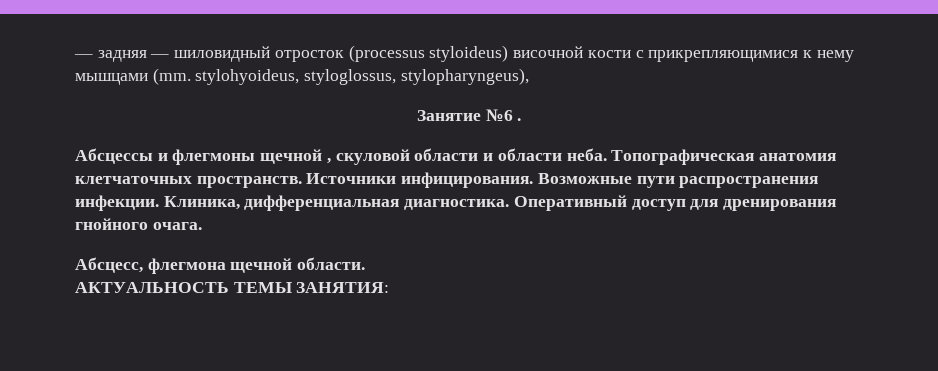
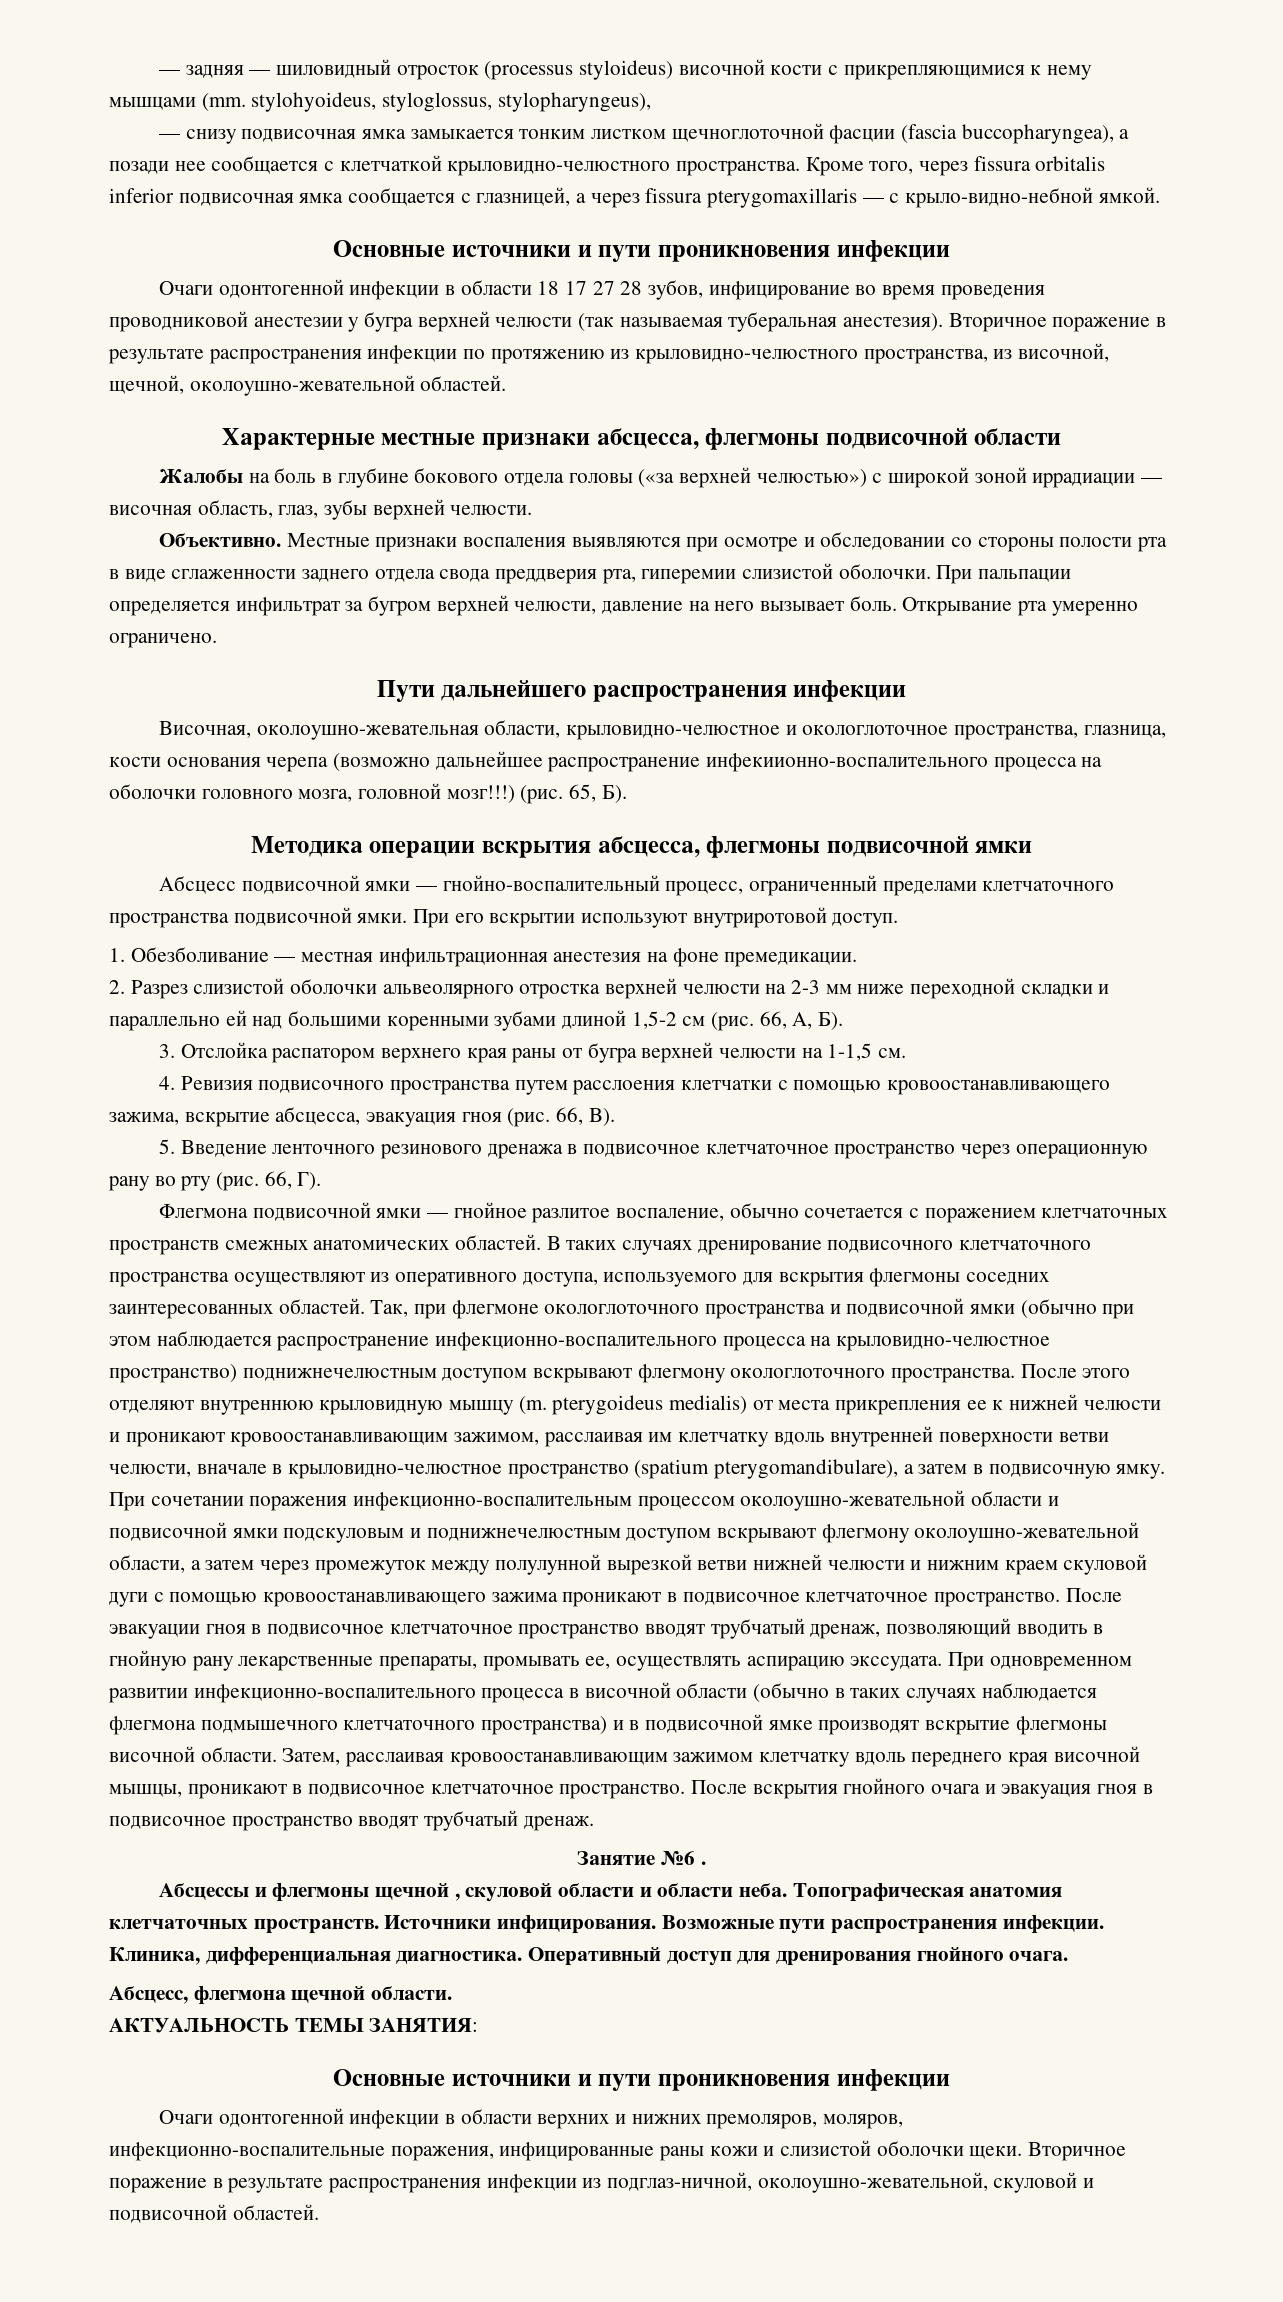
+ — снизу подвисочная ямка замыкается тонким листком щечноглоточной фасции (fascia buccopharyngea), а позади нее сообщается с клетчаткой крыловидно-челюстного пространства. Кроме того, через fissura orbitalis inferior подвисочная ямка сообщается с глазницей, а через fissura pterygomaxillaris — с крыло-видно-небной ямкой.
+ Основные источники и пути проникновения инфекции
+ Очаги одонтогенной инфекции в области 18 17 27 28 зубов, инфицирование во время проведения проводниковой анестезии у бугра верхней челюсти (так называемая туберальная анестезия). Вторичное поражение в результате распространения инфекции по протяжению из крыловидно-челюстного пространства, из височной, щечной, околоушно-жевательной областей.
+ Характерные местные признаки абсцесса, флегмоны подвисочной области
+ Жалобы на боль в глубине бокового отдела головы («за верхней челюстью») с широкой зоной иррадиации — височная область, глаз, зубы верхней челюсти.
+ Объективно. Местные признаки воспаления выявляются при осмотре и обследовании со стороны полости рта в виде сглаженности заднего отдела свода преддверия рта, гиперемии слизистой оболочки. При пальпации определяется инфильтрат за бугром верхней челюсти, давление на него вызывает боль. Открывание рта умеренно ограничено.
+ Пути дальнейшего распространения инфекции
+ Височная, околоушно-жевательная области, крыловидно-челюстное и окологлоточное пространства, глазница, кости основания черепа (возможно дальнейшее распространение инфекиионно-воспалительного процесса на оболочки головного мозга, головной мозг!!!) (рис. 65, Б).
+ Методика операции вскрытия абсцесса, флегмоны подвисочной ямки
+ Абсцесс подвисочной ямки — гнойно-воспалительный процесс, ограниченный пределами клетчаточного пространства подвисочной ямки. При его вскрытии используют внутриротовой доступ.
+ 1. Обезболивание — местная инфильтрационная анестезия на фоне премедикации.
+ 2. Разрез слизистой оболочки альвеолярного отростка верхней челюсти на 2-3 мм ниже переходной складки и параллельно ей над большими коренными зубами длиной 1,5-2 см (рис. 66, А, Б).
+ 3. Отслойка распатором верхнего края раны от бугра верхней челюсти на 1-1,5 см.
+ 4. Ревизия подвисочного пространства путем расслоения клетчатки с помощью кровоостанавливающего зажима, вскрытие абсцесса, эвакуация гноя (рис. 66, В).
+ 5. Введение ленточного резинового дренажа в подвисочное клетчаточное пространство через операционную рану во рту (рис. 66, Г).
+ Флегмона подвисочной ямки — гнойное разлитое воспаление, обычно сочетается с поражением клетчаточных пространств смежных анатомических областей. В таких случаях дренирование подвисочного клетчаточного пространства осуществляют из оперативного доступа, используемого для вскрытия флегмоны соседних заинтересованных областей. Так, при флегмоне окологлоточного пространства и подвисочной ямки (обычно при этом наблюдается распространение инфекционно-воспалительного процесса на крыловидно-челюстное пространство) поднижнечелюстным доступом вскрывают флегмону окологлоточного пространства. После этого отделяют внутреннюю крыловидную мышцу (m. pterygoideus medialis) от места прикрепления ее к нижней челюсти и проникают кровоостанавливающим зажимом, расслаивая им клетчатку вдоль внутренней поверхности ветви челюсти, вначале в крыловидно-челюстное пространство (spatium pterygomandibulare), а затем в подвисочную ямку. При сочетании поражения инфекционно-воспалительным процессом околоушно-жевательной области и подвисочной ямки подскуловым и поднижнечелюстным доступом вскрывают флегмону околоушно-жевательной области, а затем через промежуток между полулунной вырезкой ветви нижней челюсти и нижним краем скуловой дуги с помощью кровоостанавливающего зажима проникают в подвисочное клетчаточное пространство. После эвакуации гноя в подвисочное клетчаточное пространство вводят трубчатый дренаж, позволяющий вводить в гнойную рану лекарственные препараты, промывать ее, осуществлять аспирацию экссудата. При одновременном развитии инфекционно-воспалительного процесса в височной области (обычно в таких случаях наблюдается флегмона подмышечного клетчаточного пространства) и в подвисочной ямке производят вскрытие флегмоны височной области. Затем, расслаивая кровоостанавливающим зажимом клетчатку вдоль переднего края височной мышцы, проникают в подвисочное клетчаточное пространство. После вскрытия гнойного очага и эвакуация гноя в подвисочное пространство вводят трубчатый дренаж.
  АКТУАЛЬНОСТЬ ТЕМЫ ЗАНЯТИЯ:
+ Основные источники и пути проникновения инфекции
+ Очаги одонтогенной инфекции в области верхних и нижних премоляров, моляров, инфекционно-воспалительные поражения, инфицированные раны кожи и слизистой оболочки щеки. Вторичное поражение в результате распространения инфекции из подглаз-ничной, околоушно-жевательной, скуловой и подвисочной областей.

